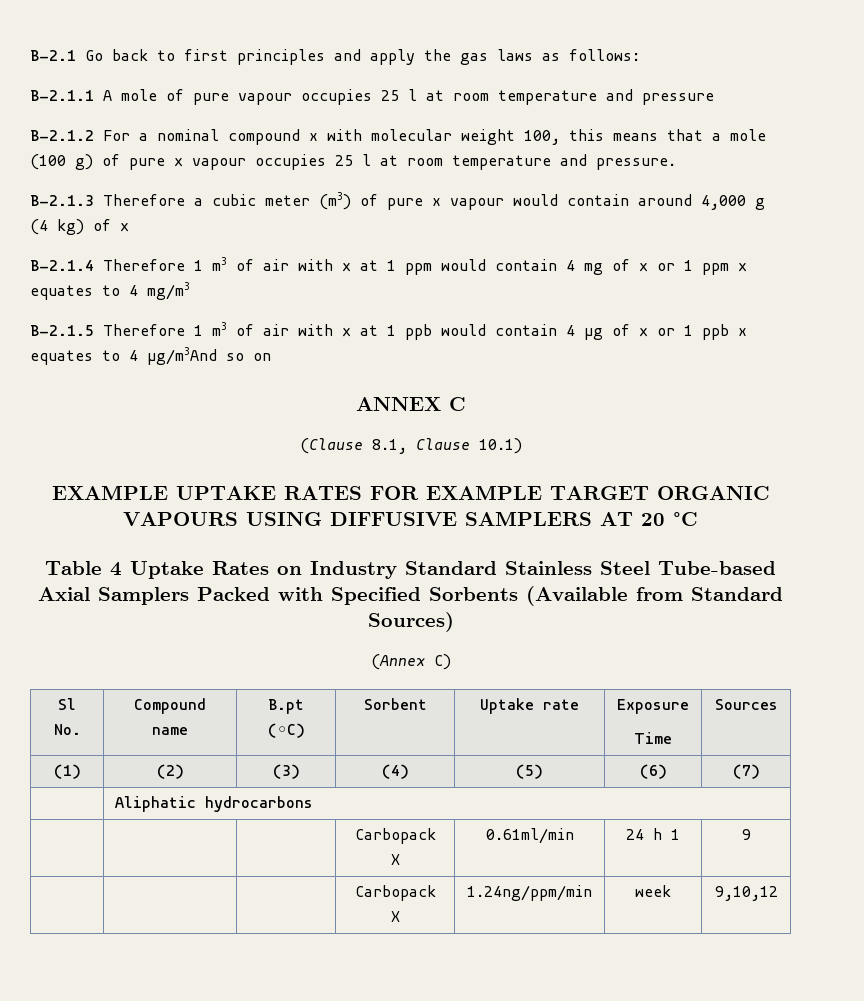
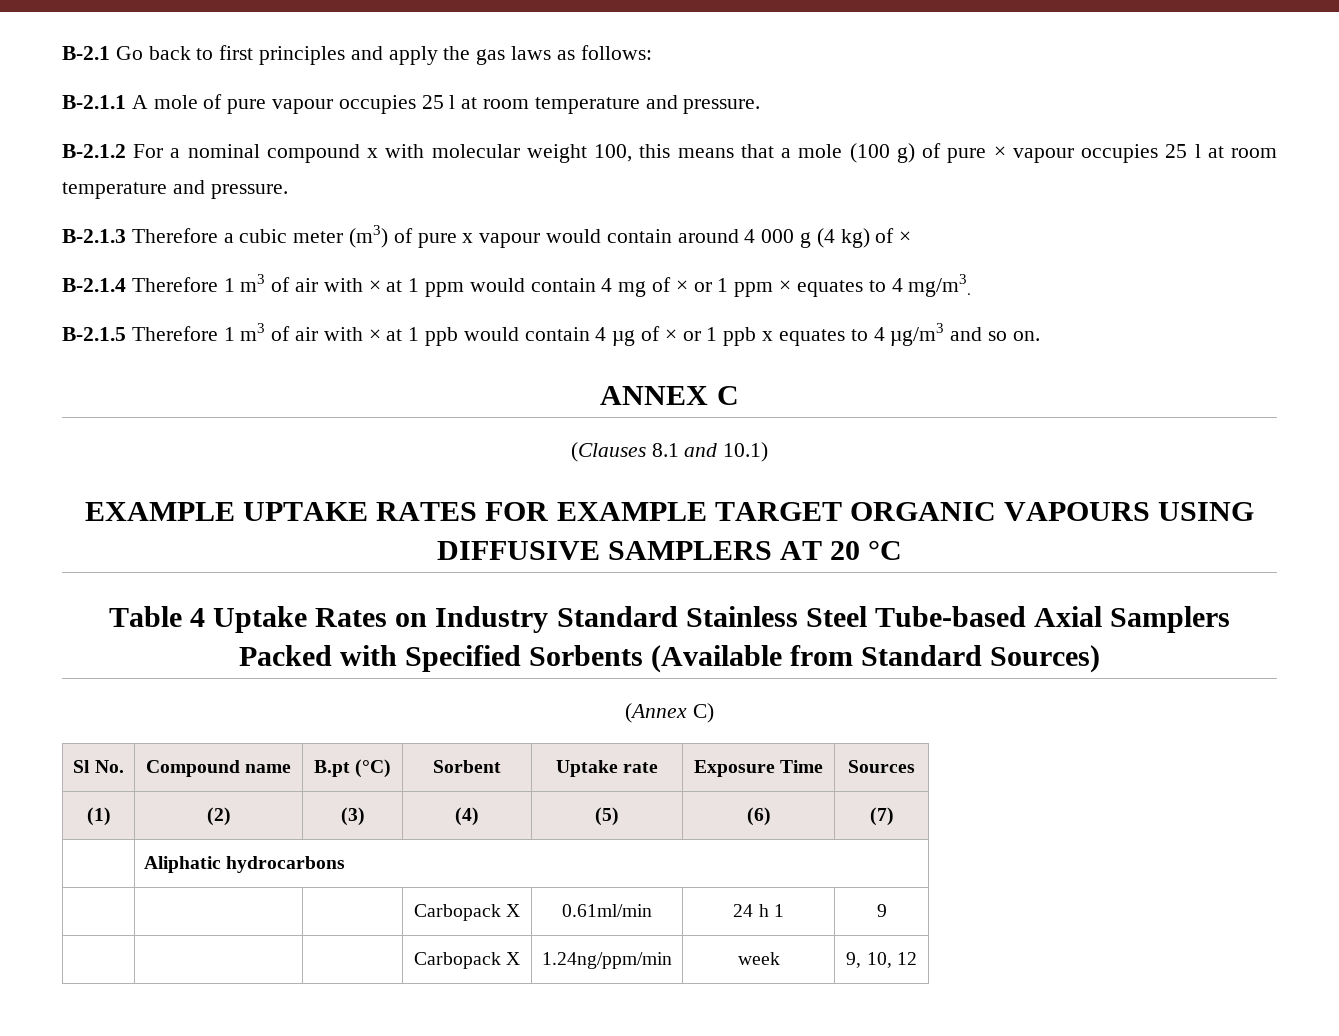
- B-2.1.1 A mole of pure vapour occupies 25 l at room temperature and pressure
+ B-2.1.1 A mole of pure vapour occupies 25 l at room temperature and pressure.
- B-2.1.3 Therefore a cubic meter (m3) of pure x vapour would contain around 4,000 g (4 kg) of ×
+ B-2.1.3 Therefore a cubic meter (m3) of pure x vapour would contain around 4 000 g (4 kg) of ×
- B-2.1.4 Therefore 1 m3 of air with × at 1 ppm would contain 4 mg of × or 1 ppm × equates to 4 mg/m3
+ B-2.1.4 Therefore 1 m3 of air with × at 1 ppm would contain 4 mg of × or 1 ppm × equates to 4 mg/m3.
- B-2.1.5 Therefore 1 m3 of air with × at 1 ppb would contain 4 µg of × or 1 ppb x equates to 4 µg/m3And so on
+ B-2.1.5 Therefore 1 m3 of air with × at 1 ppb would contain 4 µg of × or 1 ppb x equates to 4 µg/m3 and so on.
- (Clause 8.1, Clause 10.1)
+ (Clauses 8.1 and 10.1)
- Sl No. | Compound name | B.pt (◦C) | Sorbent | Uptake rate | Exposure
- Time | Sources
+ Sl No. | Compound name | B.pt (°C) | Sorbent | Uptake rate | Exposure Time | Sources
- | | | Carbopack X | 1.24ng/ppm/min | week | 9,10,12
+ | | | Carbopack X | 1.24ng/ppm/min | week | 9, 10, 12

